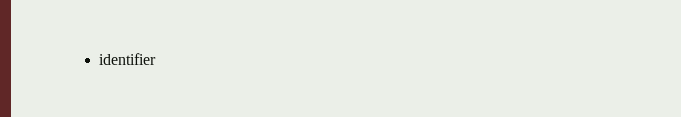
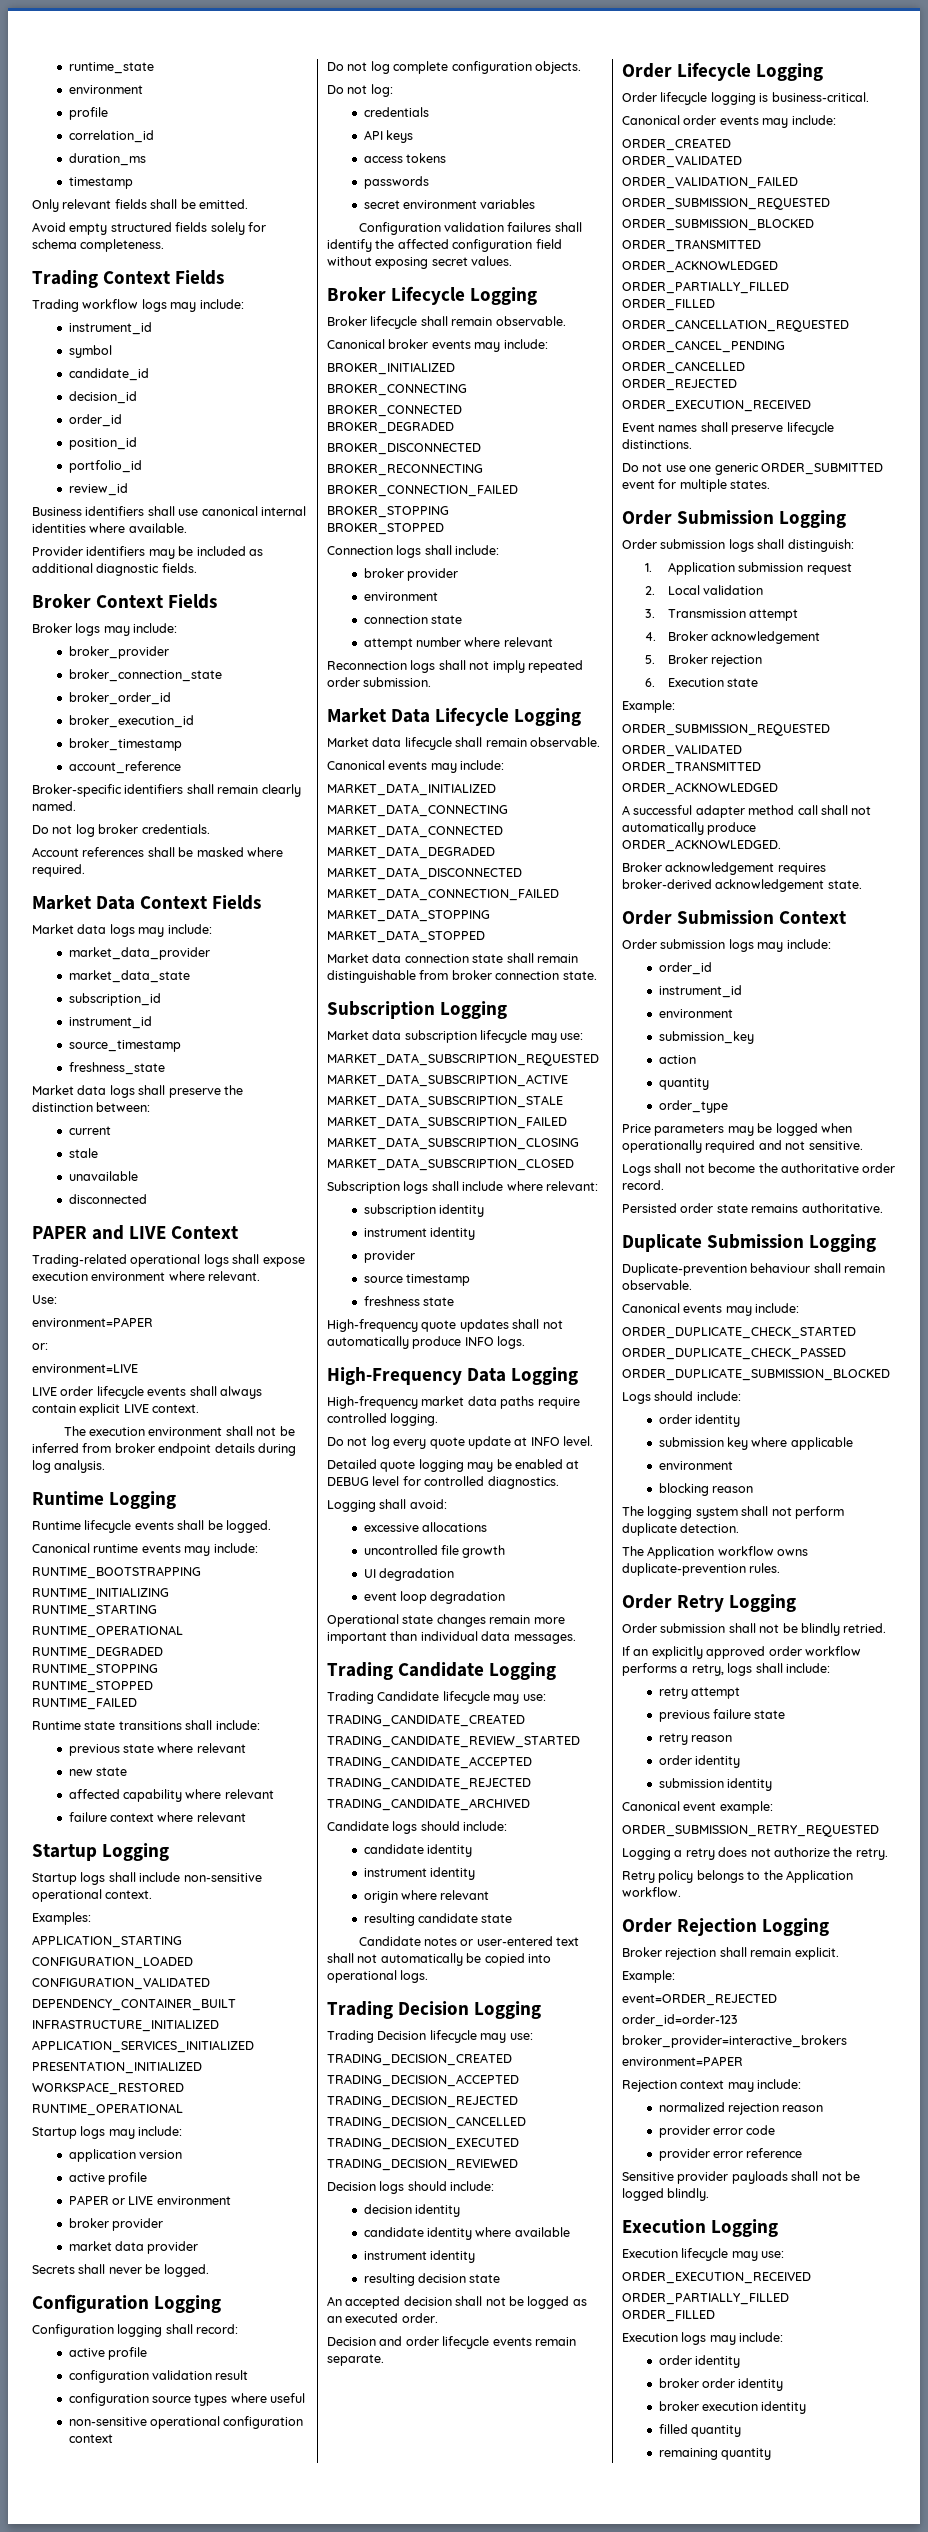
- identifier
+ runtime_state
+ environment
+ profile
+ correlation_id
+ duration_ms
+ timestamp
+ Only relevant fields shall be emitted.
+ Avoid empty structured fields solely for schema completeness.
+ Trading Context Fields
+ Trading workflow logs may include:
+ instrument_id
+ symbol
+ candidate_id
+ decision_id
+ order_id
+ position_id
+ portfolio_id
+ review_id
+ Business identifiers shall use canonical internal identities where available.
+ Provider identifiers may be included as additional diagnostic fields.
+ Broker Context Fields
+ Broker logs may include:
+ broker_provider
+ broker_connection_state
+ broker_order_id
+ broker_execution_id
+ broker_timestamp
+ account_reference
+ Broker-specific identifiers shall remain clearly named.
+ Do not log broker credentials.
+ Account references shall be masked where required.
+ Market Data Context Fields
+ Market data logs may include:
+ market_data_provider
+ market_data_state
+ subscription_id
+ instrument_id
+ source_timestamp
+ freshness_state
+ Market data logs shall preserve the distinction between:
+ current
+ stale
+ unavailable
+ disconnected
+ PAPER and LIVE Context
+ Trading-related operational logs shall expose execution environment where relevant.
+ Use:
+ environment=PAPER
+ or:
+ environment=LIVE
+ LIVE order lifecycle events shall always contain explicit LIVE context.
+ The execution environment shall not be inferred from broker endpoint details during log analysis.
+ Runtime Logging
+ Runtime lifecycle events shall be logged.
+ Canonical runtime events may include:
+ RUNTIME_BOOTSTRAPPING
+ RUNTIME_INITIALIZING
+ RUNTIME_STARTING
+ RUNTIME_OPERATIONAL
+ RUNTIME_DEGRADED
+ RUNTIME_STOPPING
+ RUNTIME_STOPPED
+ RUNTIME_FAILED
+ Runtime state transitions shall include:
+ previous state where relevant
+ new state
+ affected capability where relevant
+ failure context where relevant
+ Startup Logging
+ Startup logs shall include non-sensitive operational context.
+ Examples:
+ APPLICATION_STARTING
+ CONFIGURATION_LOADED
+ CONFIGURATION_VALIDATED
+ DEPENDENCY_CONTAINER_BUILT
+ INFRASTRUCTURE_INITIALIZED
+ APPLICATION_SERVICES_INITIALIZED
+ PRESENTATION_INITIALIZED
+ WORKSPACE_RESTORED
+ RUNTIME_OPERATIONAL
+ Startup logs may include:
+ application version
+ active profile
+ PAPER or LIVE environment
+ broker provider
+ market data provider
+ Secrets shall never be logged.
+ Configuration Logging
+ Configuration logging shall record:
+ active profile
+ configuration validation result
+ configuration source types where useful
+ non-sensitive operational configuration context
+ Do not log complete configuration objects.
+ Do not log:
+ credentials
+ API keys
+ access tokens
+ passwords
+ secret environment variables
+ Configuration validation failures shall identify the affected configuration field without exposing secret values.
+ Broker Lifecycle Logging
+ Broker lifecycle shall remain observable.
+ Canonical broker events may include:
+ BROKER_INITIALIZED
+ BROKER_CONNECTING
+ BROKER_CONNECTED
+ BROKER_DEGRADED
+ BROKER_DISCONNECTED
+ BROKER_RECONNECTING
+ BROKER_CONNECTION_FAILED
+ BROKER_STOPPING
+ BROKER_STOPPED
+ Connection logs shall include:
+ broker provider
+ environment
+ connection state
+ attempt number where relevant
+ Reconnection logs shall not imply repeated order submission.
+ Market Data Lifecycle Logging
+ Market data lifecycle shall remain observable.
+ Canonical events may include:
+ MARKET_DATA_INITIALIZED
+ MARKET_DATA_CONNECTING
+ MARKET_DATA_CONNECTED
+ MARKET_DATA_DEGRADED
+ MARKET_DATA_DISCONNECTED
+ MARKET_DATA_CONNECTION_FAILED
+ MARKET_DATA_STOPPING
+ MARKET_DATA_STOPPED
+ Market data connection state shall remain distinguishable from broker connection state.
+ Subscription Logging
+ Market data subscription lifecycle may use:
+ MARKET_DATA_SUBSCRIPTION_REQUESTED
+ MARKET_DATA_SUBSCRIPTION_ACTIVE
+ MARKET_DATA_SUBSCRIPTION_STALE
+ MARKET_DATA_SUBSCRIPTION_FAILED
+ MARKET_DATA_SUBSCRIPTION_CLOSING
+ MARKET_DATA_SUBSCRIPTION_CLOSED
+ Subscription logs shall include where relevant:
+ subscription identity
+ instrument identity
+ provider
+ source timestamp
+ freshness state
+ High-frequency quote updates shall not automatically produce INFO logs.
+ High-Frequency Data Logging
+ High-frequency market data paths require controlled logging.
+ Do not log every quote update at INFO level.
+ Detailed quote logging may be enabled at DEBUG level for controlled diagnostics.
+ Logging shall avoid:
+ excessive allocations
+ uncontrolled file growth
+ UI degradation
+ event loop degradation
+ Operational state changes remain more important than individual data messages.
+ Trading Candidate Logging
+ Trading Candidate lifecycle may use:
+ TRADING_CANDIDATE_CREATED
+ TRADING_CANDIDATE_REVIEW_STARTED
+ TRADING_CANDIDATE_ACCEPTED
+ TRADING_CANDIDATE_REJECTED
+ TRADING_CANDIDATE_ARCHIVED
+ Candidate logs should include:
+ candidate identity
+ instrument identity
+ origin where relevant
+ resulting candidate state
+ Candidate notes or user-entered text shall not automatically be copied into operational logs.
+ Trading Decision Logging
+ Trading Decision lifecycle may use:
+ TRADING_DECISION_CREATED
+ TRADING_DECISION_ACCEPTED
+ TRADING_DECISION_REJECTED
+ TRADING_DECISION_CANCELLED
+ TRADING_DECISION_EXECUTED
+ TRADING_DECISION_REVIEWED
+ Decision logs should include:
+ decision identity
+ candidate identity where available
+ instrument identity
+ resulting decision state
+ An accepted decision shall not be logged as an executed order.
+ Decision and order lifecycle events remain separate.
+ Order Lifecycle Logging
+ Order lifecycle logging is business-critical.
+ Canonical order events may include:
+ ORDER_CREATED
+ ORDER_VALIDATED
+ ORDER_VALIDATION_FAILED
+ ORDER_SUBMISSION_REQUESTED
+ ORDER_SUBMISSION_BLOCKED
+ ORDER_TRANSMITTED
+ ORDER_ACKNOWLEDGED
+ ORDER_PARTIALLY_FILLED
+ ORDER_FILLED
+ ORDER_CANCELLATION_REQUESTED
+ ORDER_CANCEL_PENDING
+ ORDER_CANCELLED
+ ORDER_REJECTED
+ ORDER_EXECUTION_RECEIVED
+ Event names shall preserve lifecycle distinctions.
+ Do not use one generic ORDER_SUBMITTED event for multiple states.
+ Order Submission Logging
+ Order submission logs shall distinguish:
+ 1. Application submission request
+ 2. Local validation
+ 3. Transmission attempt
+ 4. Broker acknowledgement
+ 5. Broker rejection
+ 6. Execution state
+ Example:
+ ORDER_SUBMISSION_REQUESTED
+ ORDER_VALIDATED
+ ORDER_TRANSMITTED
+ ORDER_ACKNOWLEDGED
+ A successful adapter method call shall not automatically produce ORDER_ACKNOWLEDGED.
+ Broker acknowledgement requires broker-derived acknowledgement state.
+ Order Submission Context
+ Order submission logs may include:
+ order_id
+ instrument_id
+ environment
+ submission_key
+ action
+ quantity
+ order_type
+ Price parameters may be logged when operationally required and not sensitive.
+ Logs shall not become the authoritative order record.
+ Persisted order state remains authoritative.
+ Duplicate Submission Logging
+ Duplicate-prevention behaviour shall remain observable.
+ Canonical events may include:
+ ORDER_DUPLICATE_CHECK_STARTED
+ ORDER_DUPLICATE_CHECK_PASSED
+ ORDER_DUPLICATE_SUBMISSION_BLOCKED
+ Logs should include:
+ order identity
+ submission key where applicable
+ environment
+ blocking reason
+ The logging system shall not perform duplicate detection.
+ The Application workflow owns duplicate-prevention rules.
+ Order Retry Logging
+ Order submission shall not be blindly retried.
+ If an explicitly approved order workflow performs a retry, logs shall include:
+ retry attempt
+ previous failure state
+ retry reason
+ order identity
+ submission identity
+ Canonical event example:
+ ORDER_SUBMISSION_RETRY_REQUESTED
+ Logging a retry does not authorize the retry.
+ Retry policy belongs to the Application workflow.
+ Order Rejection Logging
+ Broker rejection shall remain explicit.
+ Example:
+ event=ORDER_REJECTED
+ order_id=order-123
+ broker_provider=interactive_brokers
+ environment=PAPER
+ Rejection context may include:
+ normalized rejection reason
+ provider error code
+ provider error reference
+ Sensitive provider payloads shall not be logged blindly.
+ Execution Logging
+ Execution lifecycle may use:
+ ORDER_EXECUTION_RECEIVED
+ ORDER_PARTIALLY_FILLED
+ ORDER_FILLED
+ Execution logs may include:
+ order identity
+ broker order identity
+ broker execution identity
+ filled quantity
+ remaining quantity

